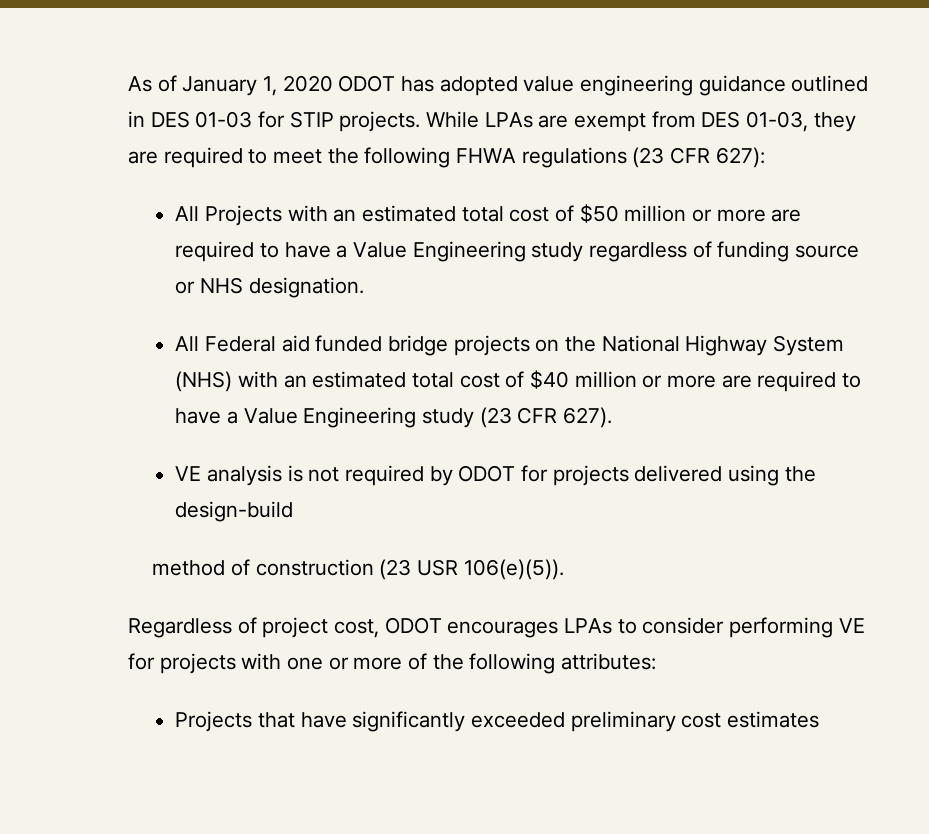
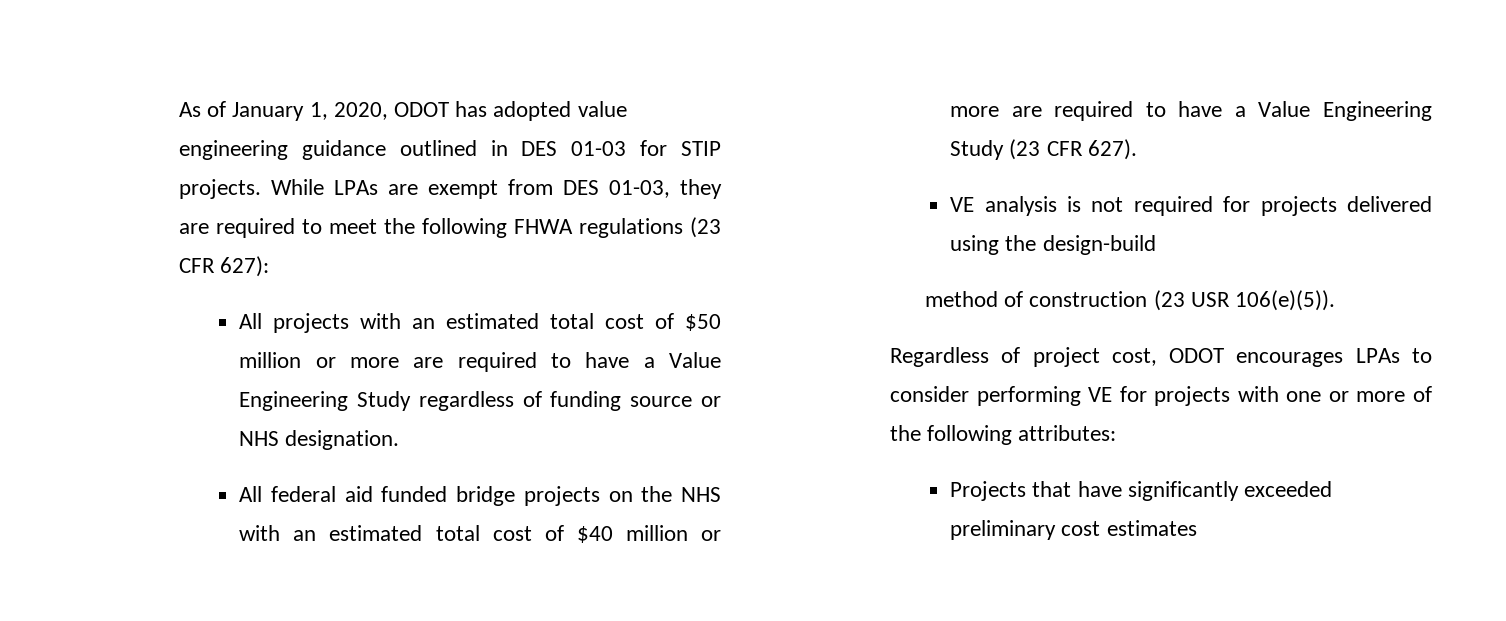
- As of January 1, 2020 ODOT has adopted value engineering guidance outlined in DES 01-03 for STIP projects.
+ As of January 1, 2020, ODOT has adopted value engineering guidance outlined in DES 01-03 for STIP projects.
- All Projects with an estimated total cost of $50 million or more are required to have a Value Engineering study regardless of funding source or NHS designation.
+ All projects with an estimated total cost of $50 million or more are required to have a Value Engineering Study regardless of funding source or NHS designation.
- All Federal aid funded bridge projects on the National Highway System (NHS) with an estimated total cost of $40 million or more are required to have a Value Engineering study (23 CFR 627).
+ All federal aid funded bridge projects on the NHS with an estimated total cost of $40 million or more are required to have a Value Engineering Study (23 CFR 627).
- VE analysis is not required by ODOT for projects delivered using the design-build
+ VE analysis is not required for projects delivered using the design-build

